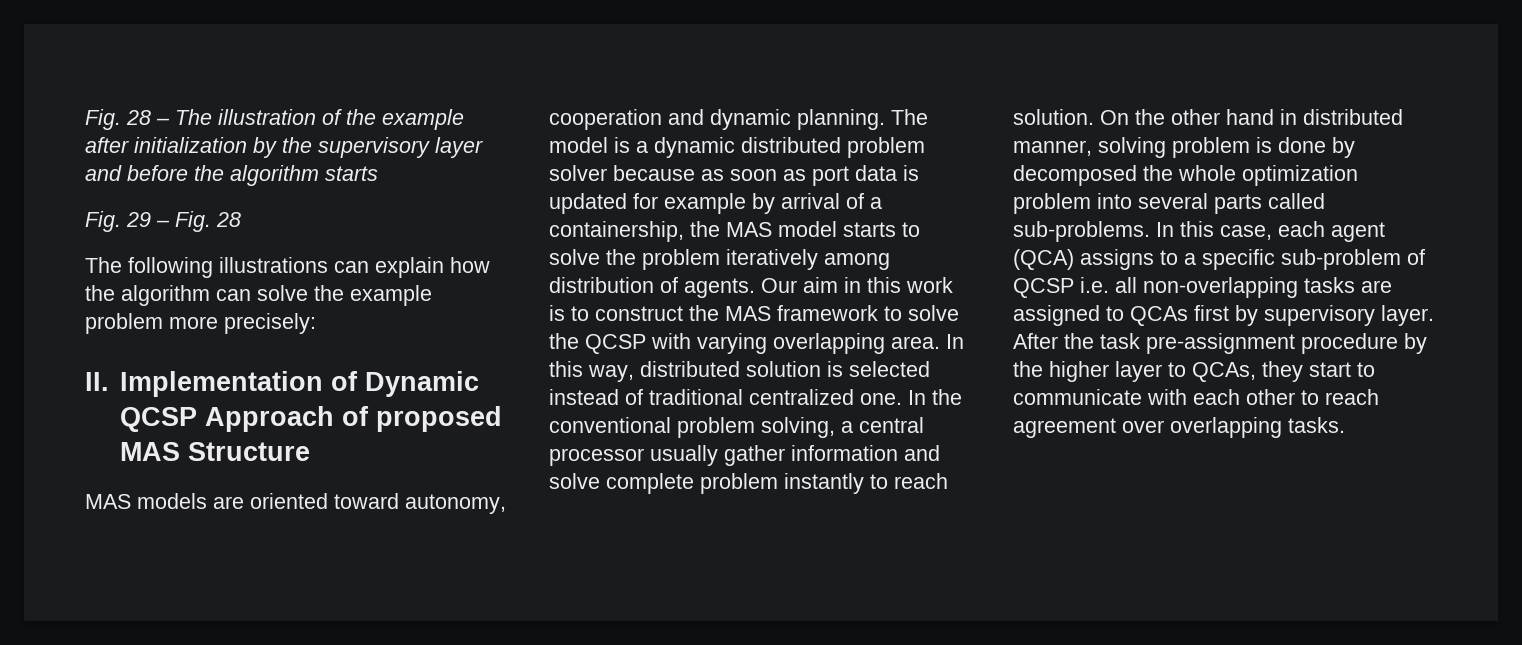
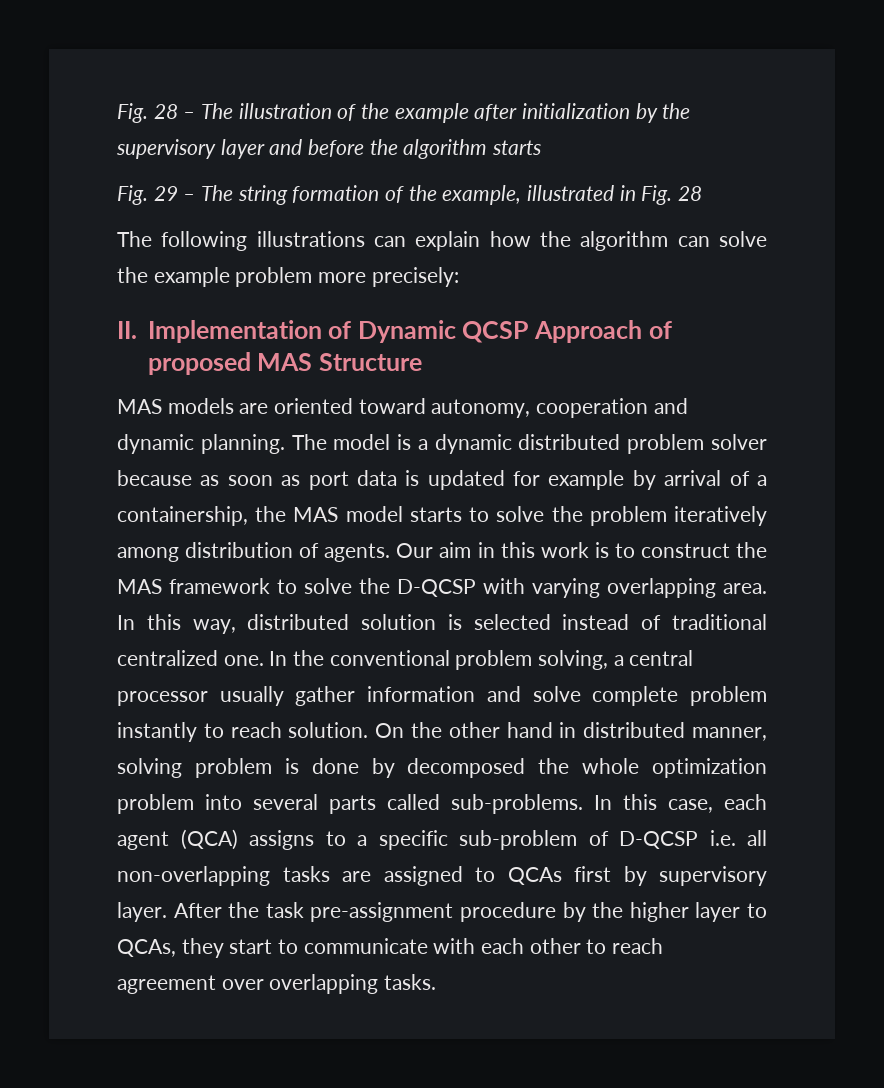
- Fig. 29 – Fig. 28
+ Fig. 29 – The string formation of the example, illustrated in Fig. 28
- Our aim in this work is to construct the MAS framework to solve the QCSP with varying overlapping area.
+ Our aim in this work is to construct the MAS framework to solve the D-QCSP with varying overlapping area.
- In this case, each agent (QCA) assigns to a specific sub-problem of QCSP i.e. all non-overlapping tasks are assigned to QCAs first by supervisory layer.
+ In this case, each agent (QCA) assigns to a specific sub-problem of D-QCSP i.e. all non-overlapping tasks are assigned to QCAs first by supervisory layer.

